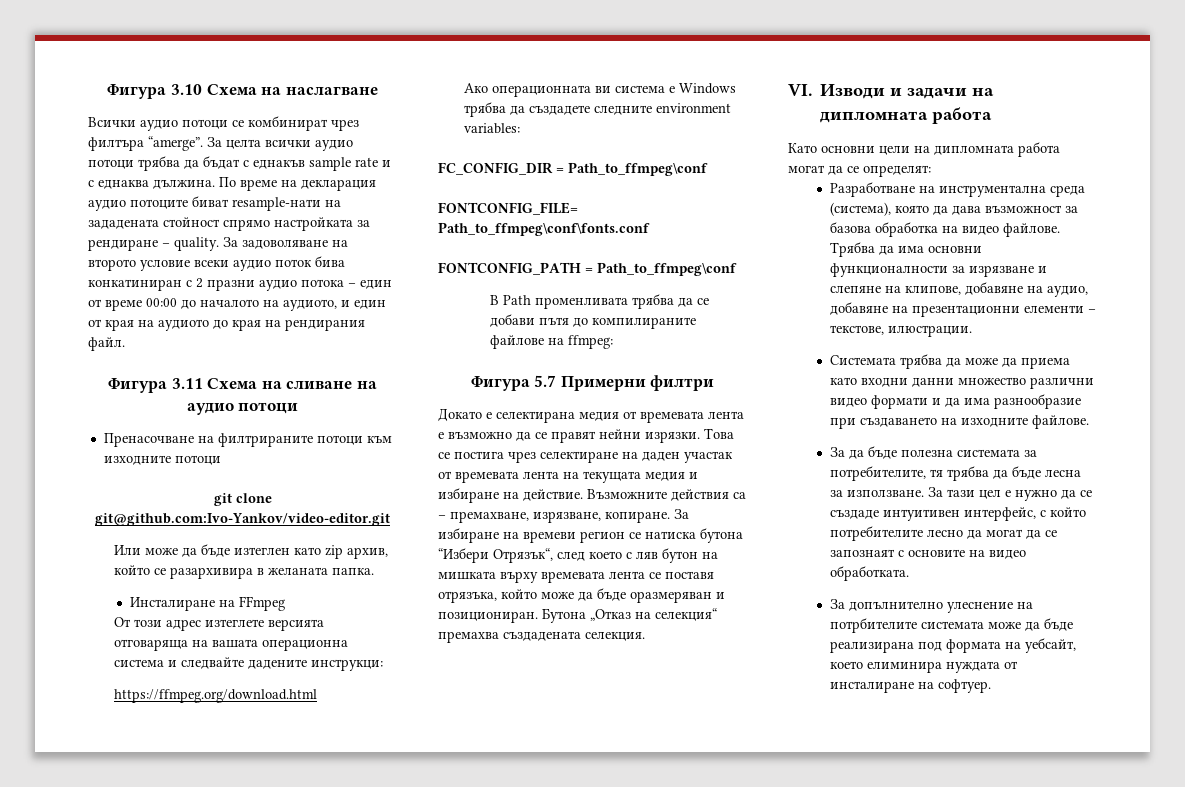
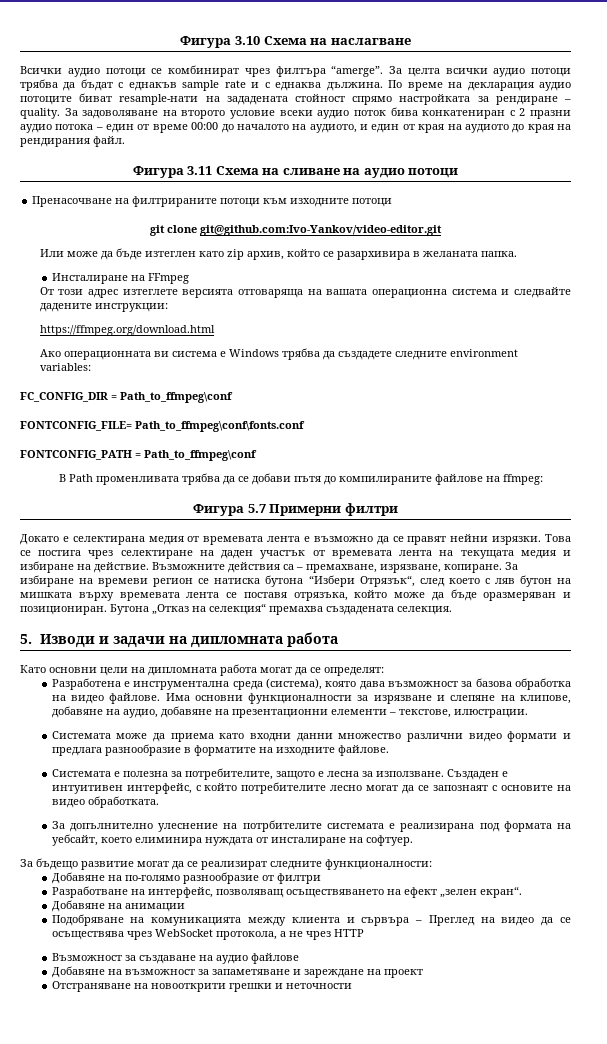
- За задоволяване на второто условие всеки аудио поток бива конкатиниран с 2 празни аудио потока – един от време 00:00 до началото на аудиото, и един от края на аудиото до края на рендирания файл.
+ За задоволяване на второто условие всеки аудио поток бива конкатениран с 2 празни аудио потока – един от време 00:00 до началото на аудиото, и един от края на аудиото до края на рендирания файл.
- От този адрес изтеглете версията отговаряща на вашата операционна система и следвайте дадените инструкци:
+ От този адрес изтеглете версията отговаряща на вашата операционна система и следвайте дадените инструкции:
- Това се постига чрез селектиране на даден участак от времевата лента на текущата медия и избиране на действие.
+ Това се постига чрез селектиране на даден участък от времевата лента на текущата медия и избиране на действие.
- VI. Изводи и задачи на дипломната работа
+ 5. Изводи и задачи на дипломната работа
- Разработване на инструментална среда (система), която да дава възможност за базова обработка на видео файлове.
+ Разработена е инструментална среда (система), която дава възможност за базова обработка на видео файлове.
- Трябва да има основни функционалности за изрязване и слепяне на клипове, добавяне на аудио, добавяне на презентационни елементи – текстове, илюстрации.
+ Има основни функционалности за изрязване и слепяне на клипове, добавяне на аудио, добавяне на презентационни елементи – текстове, илюстрации.
- Системата трябва да може да приема като входни данни множество различни видео формати и да има разнообразие при създаването на изходните файлове.
- За да бъде полезна системата за потребителите, тя трябва да бъде лесна за използване. За тази цел е нужно да се създаде интуитивен интерфейс, с който потребителите лесно да могат да се запознаят с основите на видео обработката.
+ Системата може да приема като входни данни множество различни видео формати и предлага разнообразие в форматите на изходните файлове.
+ Системата е полезна за потребителите, защото е лесна за използване. Създаден е интуитивен интерфейс, с който потребителите лесно могат да се запознаят с основите на видео обработката.
- За допълнително улеснение на потрбителите системата може да бъде реализирана под формата на уебсайт, което елиминира нуждата от инсталиране на софтуер.
+ За допълнително улеснение на потрбителите системата е реализирана под формата на уебсайт, което елиминира нуждата от инсталиране на софтуер.
+ За бъдещо развитие могат да се реализират следните функционалности:
+ Добавяне на по-голямо разнообразие от филтри
+ Разработване на интерфейс, позволяващ осъществяването на ефект „зелен екран“.
+ Добавяне на анимации
+ Подобряване на комуникацията между клиента и сървъра – Преглед на видео да се осъществява чрез WebSocket протокола, а не чрез HTTP
+ Възможност за създаване на аудио файлове
+ Добавяне на възможност за запаметяване и зареждане на проект
+ Отстраняване на новооткрити грешки и неточности

